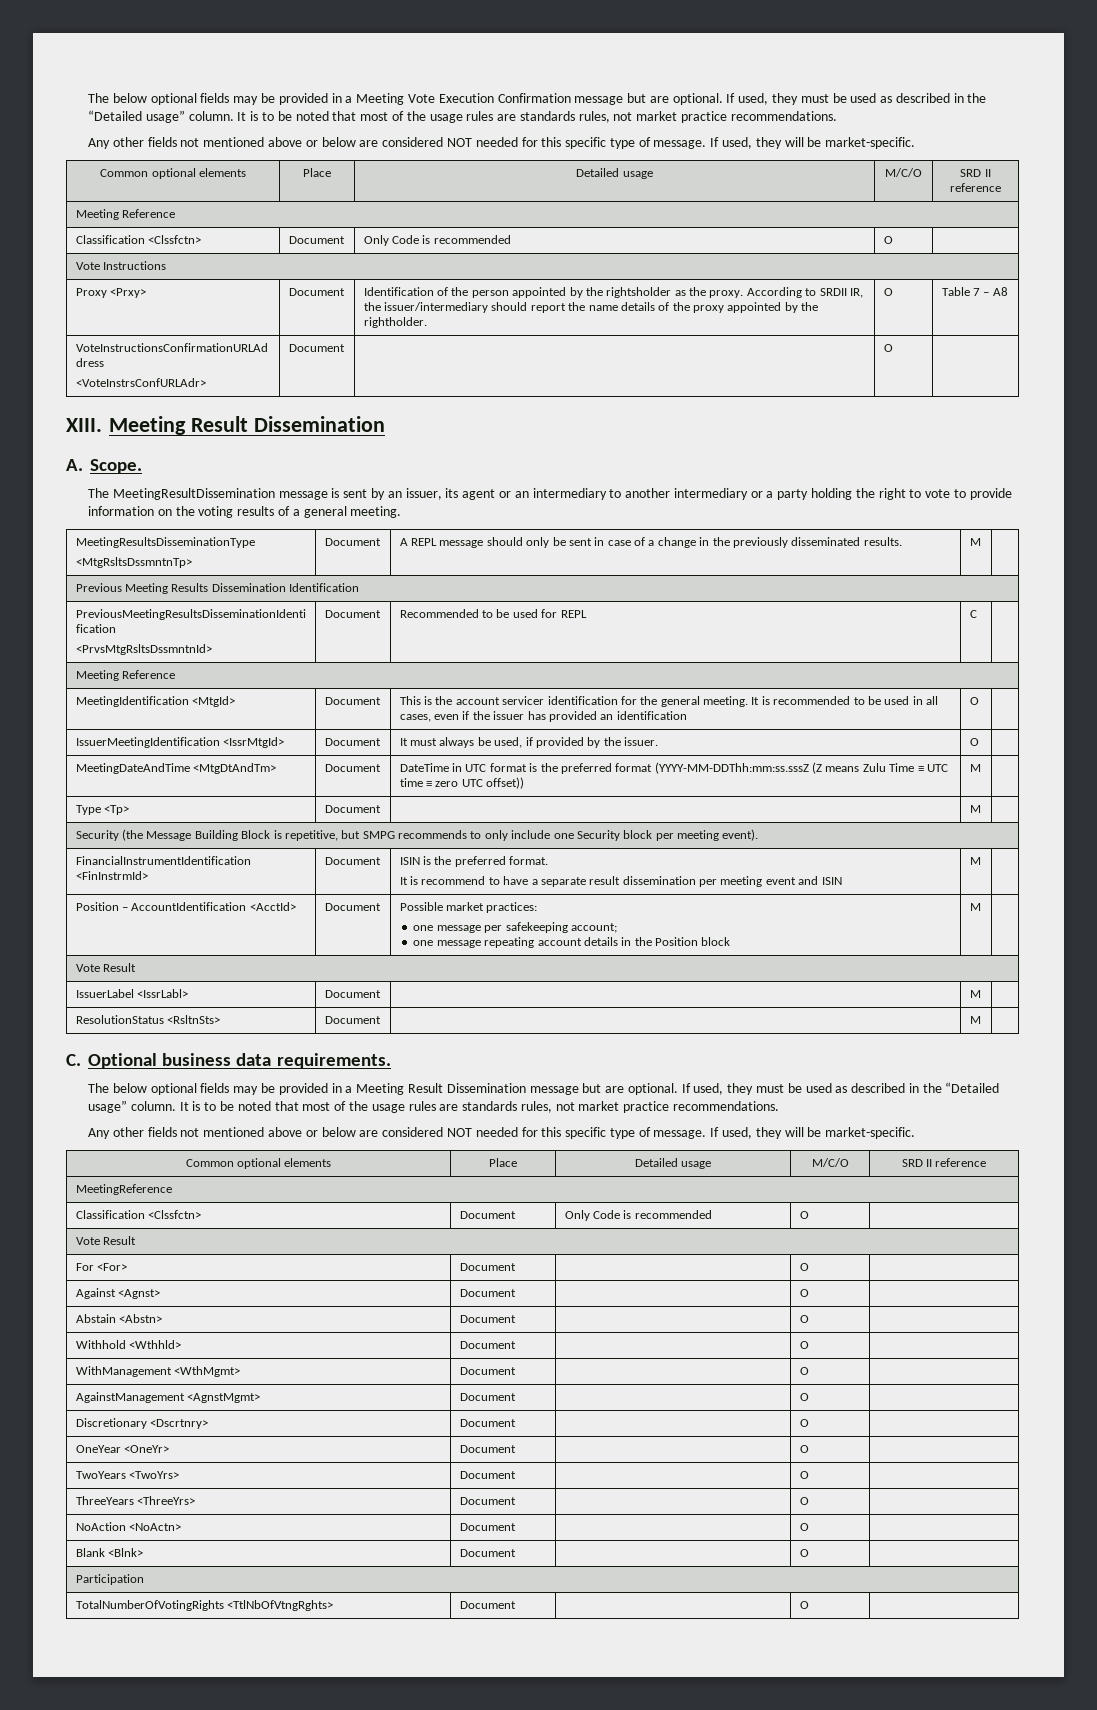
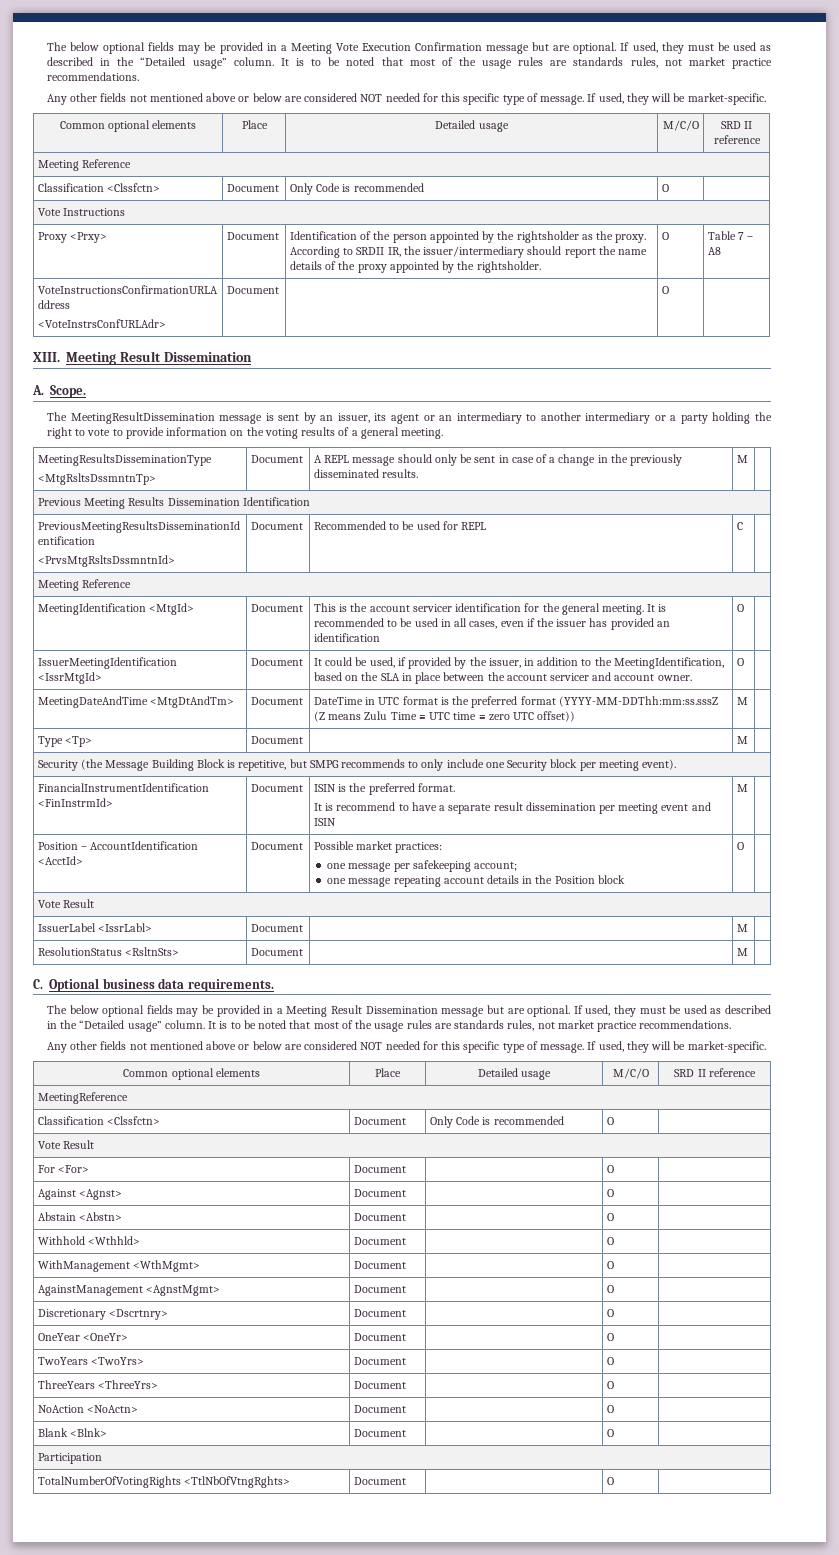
- Proxy <Prxy> | Document | Identification of the person appointed by the rightsholder as the proxy. According to SRDII IR, the issuer/intermediary should report the name details of the proxy appointed by the rightholder. | O | Table 7 – A8
+ Proxy <Prxy> | Document | Identification of the person appointed by the rightsholder as the proxy. According to SRDII IR, the issuer/intermediary should report the name details of the proxy appointed by the rightsholder. | O | Table 7 – A8
- IssuerMeetingIdentification <IssrMtgId> | Document | It must always be used, if provided by the issuer. | O |
+ IssuerMeetingIdentification <IssrMtgId> | Document | It could be used, if provided by the issuer, in addition to the MeetingIdentification, based on the SLA in place between the account servicer and account owner. | O |
  Position – AccountIdentification <AcctId> | Document | Possible market practices:
  one message per safekeeping account;
- one message repeating account details in the Position block | M |
+ one message repeating account details in the Position block | O |

